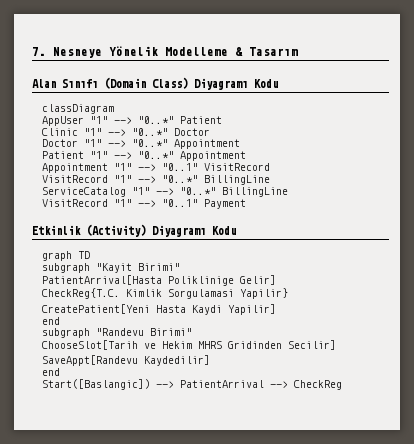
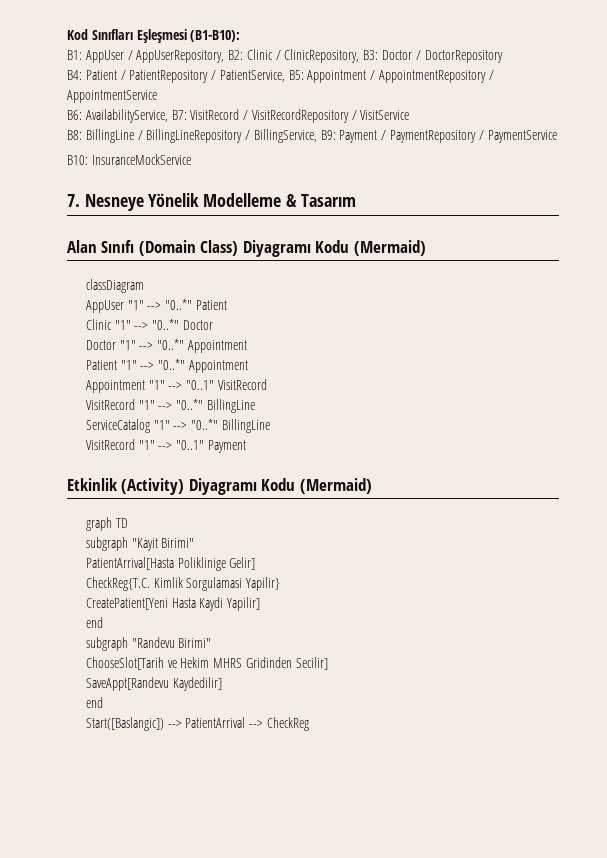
+ Kod Sınıfları Eşleşmesi (B1-B10):
+ B1: AppUser / AppUserRepository, B2: Clinic / ClinicRepository, B3: Doctor / DoctorRepository
+ B4: Patient / PatientRepository / PatientService, B5: Appointment / AppointmentRepository / AppointmentService
+ B6: AvailabilityService, B7: VisitRecord / VisitRecordRepository / VisitService
+ B8: BillingLine / BillingLineRepository / BillingService, B9: Payment / PaymentRepository / PaymentService
+ B10: InsuranceMockService
- Alan Sınıfı (Domain Class) Diyagramı Kodu
+ Alan Sınıfı (Domain Class) Diyagramı Kodu (Mermaid)
- Etkinlik (Activity) Diyagramı Kodu
+ Etkinlik (Activity) Diyagramı Kodu (Mermaid)

